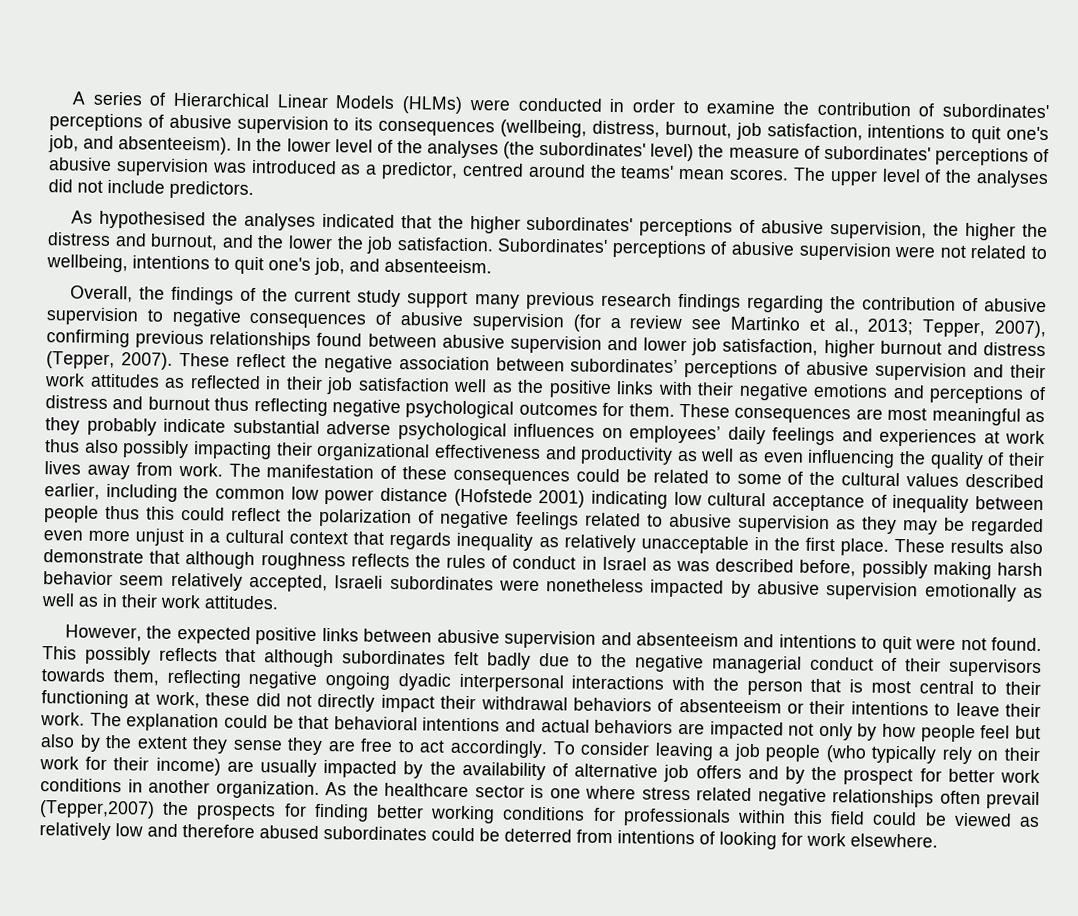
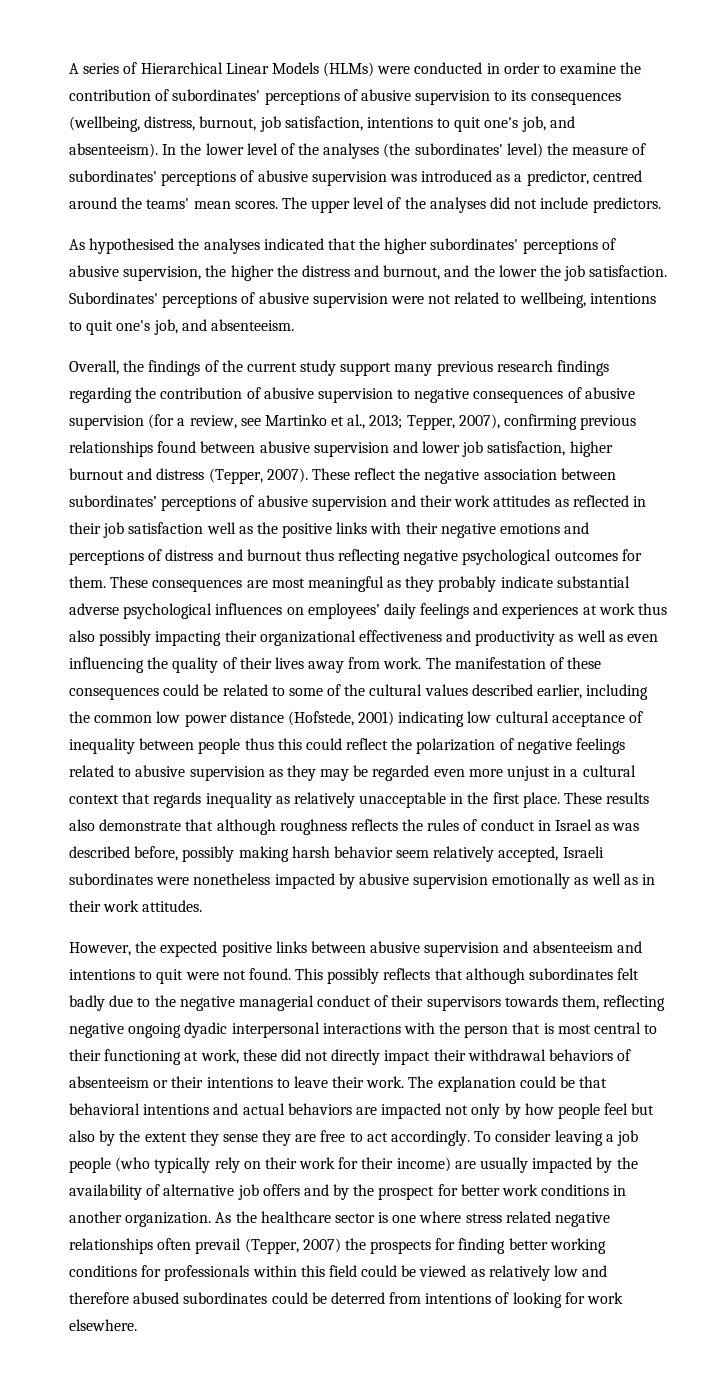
- Overall, the findings of the current study support many previous research findings regarding the contribution of abusive supervision to negative consequences of abusive supervision (for a review see Martinko et al., 2013; Tepper, 2007), confirming previous relationships found between abusive supervision and lower job satisfaction, higher burnout and distress (Tepper, 2007).
+ Overall, the findings of the current study support many previous research findings regarding the contribution of abusive supervision to negative consequences of abusive supervision (for a review, see Martinko et al., 2013; Tepper, 2007), confirming previous relationships found between abusive supervision and lower job satisfaction, higher burnout and distress (Tepper, 2007).
- The manifestation of these consequences could be related to some of the cultural values described earlier, including the common low power distance (Hofstede 2001) indicating low cultural acceptance of inequality between people thus this could reflect the polarization of negative feelings related to abusive supervision as they may be regarded even more unjust in a cultural context that regards inequality as relatively unacceptable in the first place.
+ The manifestation of these consequences could be related to some of the cultural values described earlier, including the common low power distance (Hofstede, 2001) indicating low cultural acceptance of inequality between people thus this could reflect the polarization of negative feelings related to abusive supervision as they may be regarded even more unjust in a cultural context that regards inequality as relatively unacceptable in the first place.
- As the healthcare sector is one where stress related negative relationships often prevail (Tepper,2007) the prospects for finding better working conditions for professionals within this field could be viewed as relatively low and therefore abused subordinates could be deterred from intentions of looking for work elsewhere.
+ As the healthcare sector is one where stress related negative relationships often prevail (Tepper, 2007) the prospects for finding better working conditions for professionals within this field could be viewed as relatively low and therefore abused subordinates could be deterred from intentions of looking for work elsewhere.

